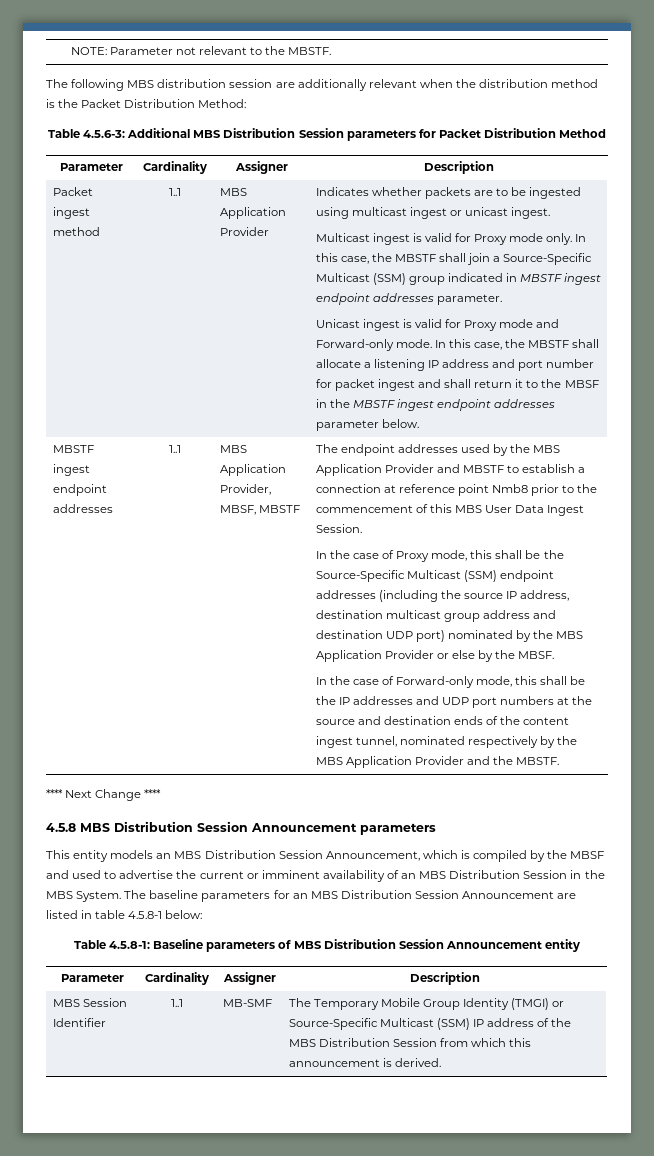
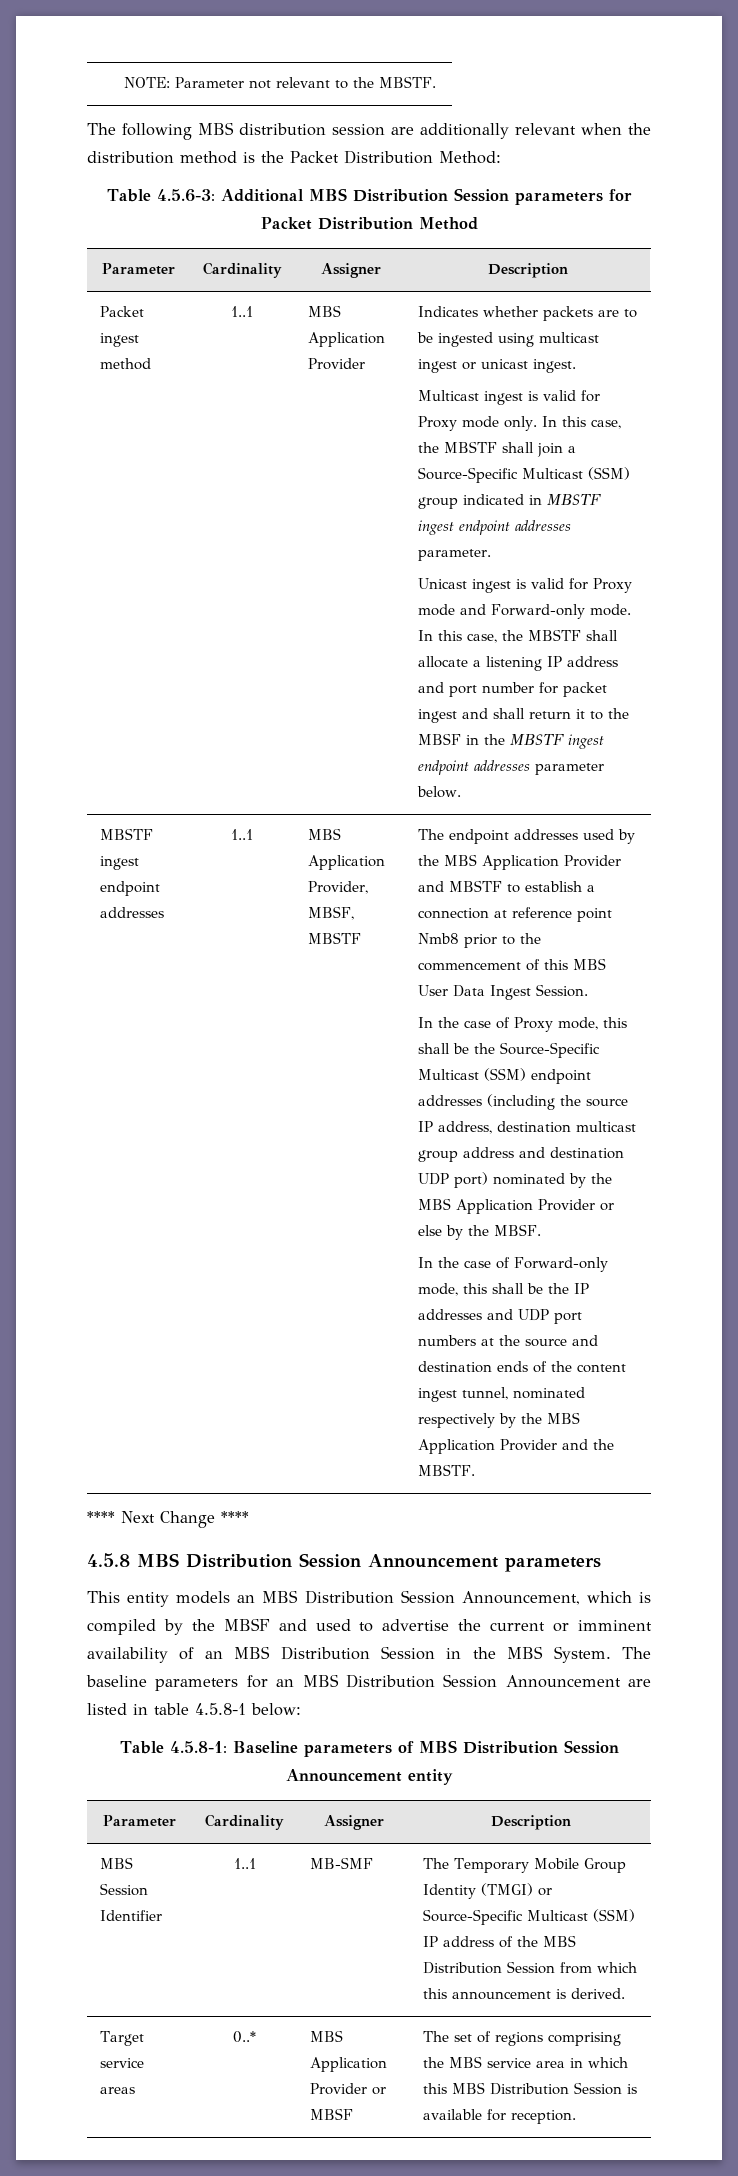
+ Target service areas | 0..* | MBS Application Provider or MBSF | The set of regions comprising the MBS service area in which this MBS Distribution Session is available for reception.

